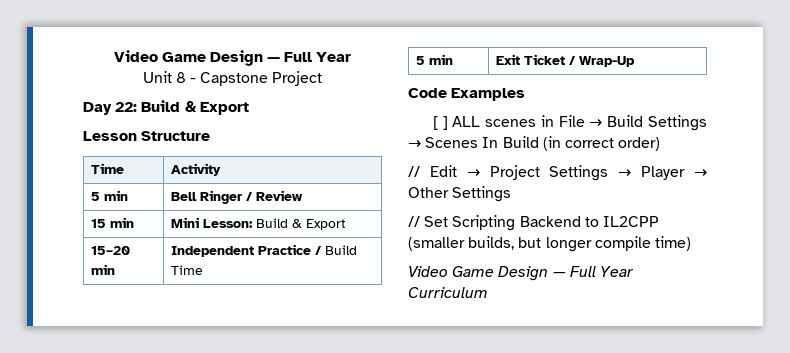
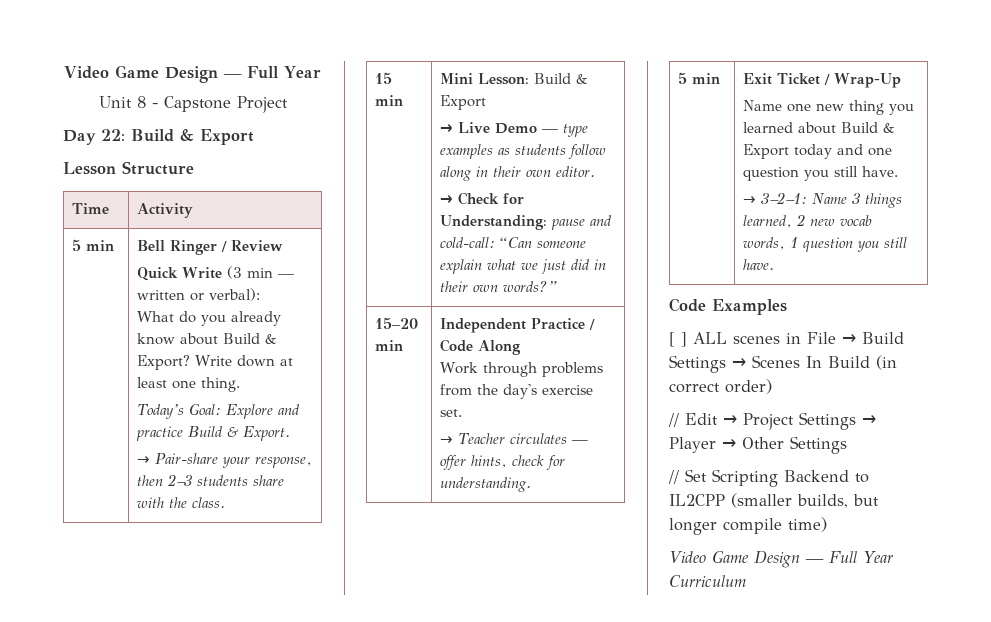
+ Quick Write (3 min — written or verbal):
+ What do you already know about Build & Export? Write down at least one thing.
+ Today’s Goal: Explore and practice Build & Export.
+ → Pair-share your response, then 2–3 students share with the class.
  15 min | Mini Lesson: Build & Export
+ → Live Demo — type examples as students follow along in their own editor.
+ → Check for Understanding: pause and cold-call: “Can someone explain what we just did in their own words?”
- 15–20 min | Independent Practice / Build Time
+ 15–20 min | Independent Practice / Code Along
+ Work through problems from the day's exercise set.
+ → Teacher circulates — offer hints, check for understanding.
  5 min | Exit Ticket / Wrap-Up
+ Name one new thing you learned about Build & Export today and one question you still have.
+ → 3–2–1: Name 3 things learned, 2 new vocab words, 1 question you still have.

